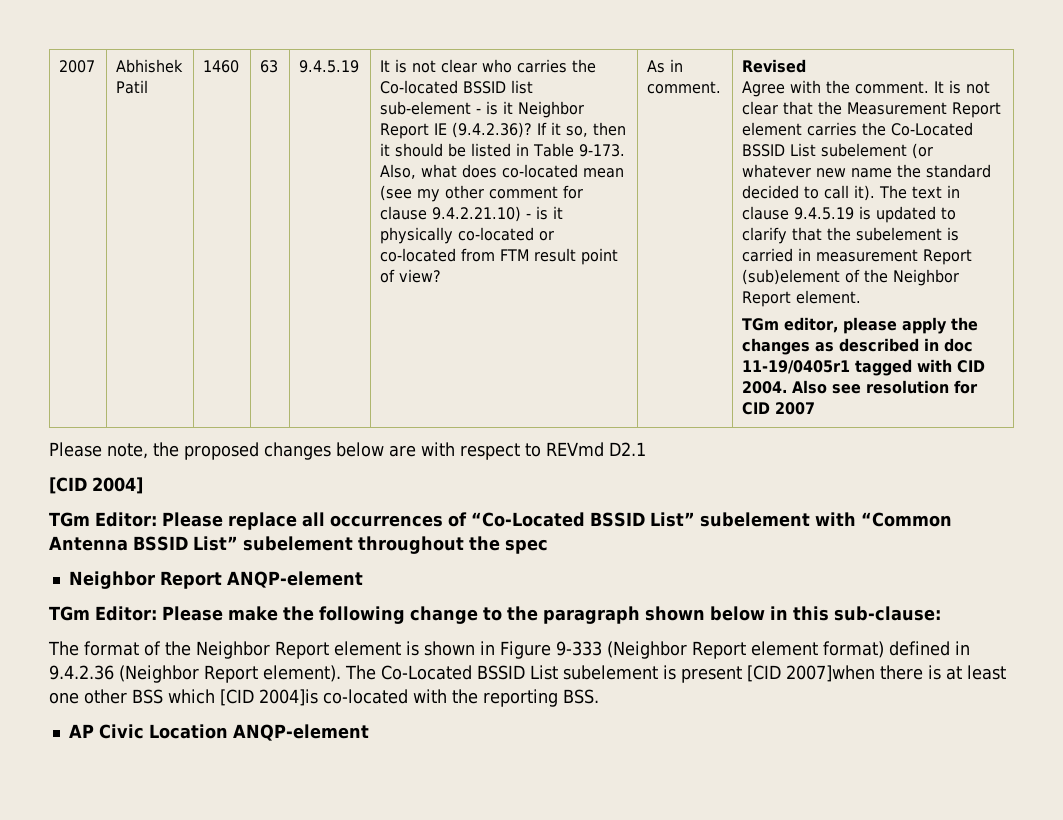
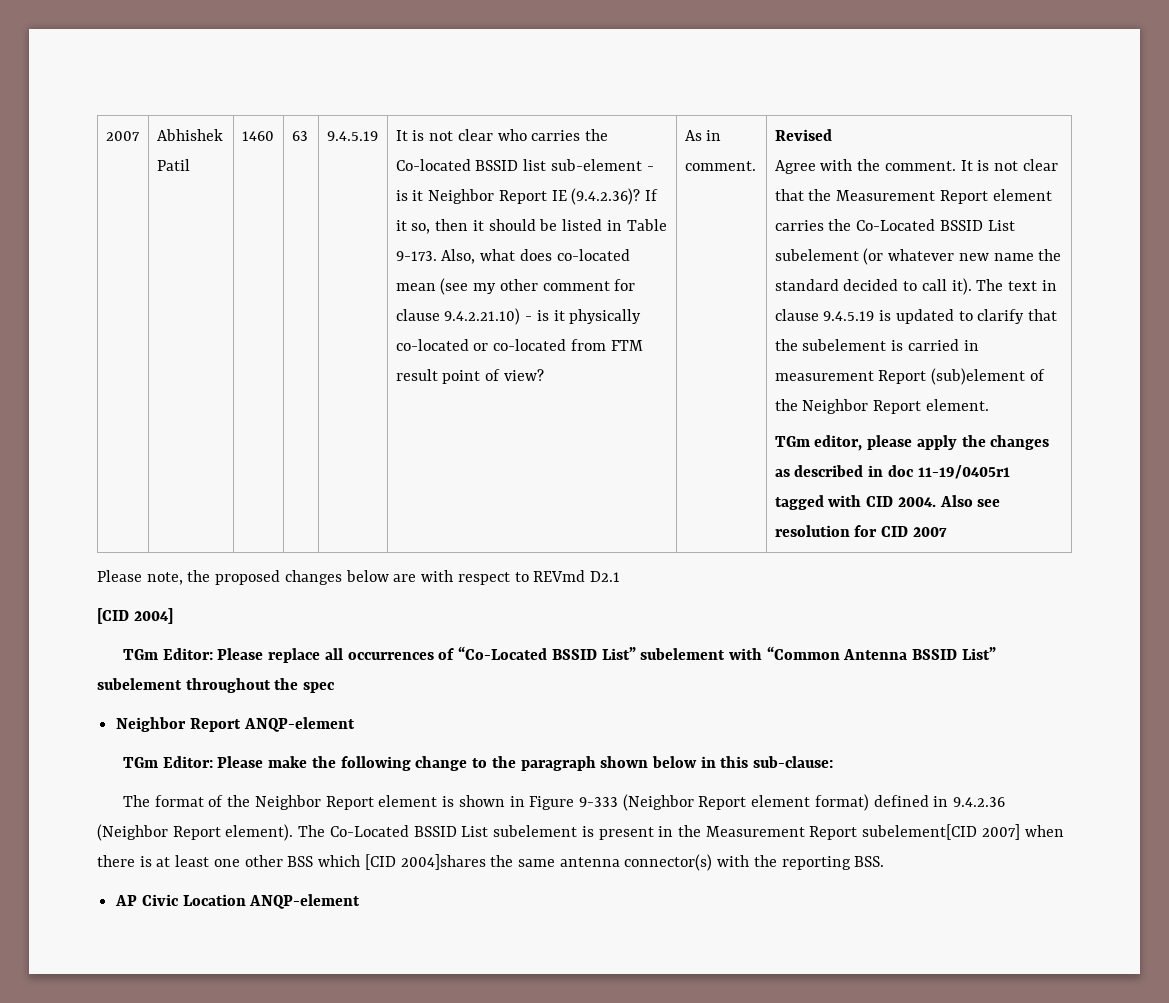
- The Co-Located BSSID List subelement is present [CID 2007]when there is at least one other BSS which [CID 2004]is co-located with the reporting BSS.
+ The Co-Located BSSID List subelement is present in the Measurement Report subelement[CID 2007] when there is at least one other BSS which [CID 2004]shares the same antenna connector(s) with the reporting BSS.

